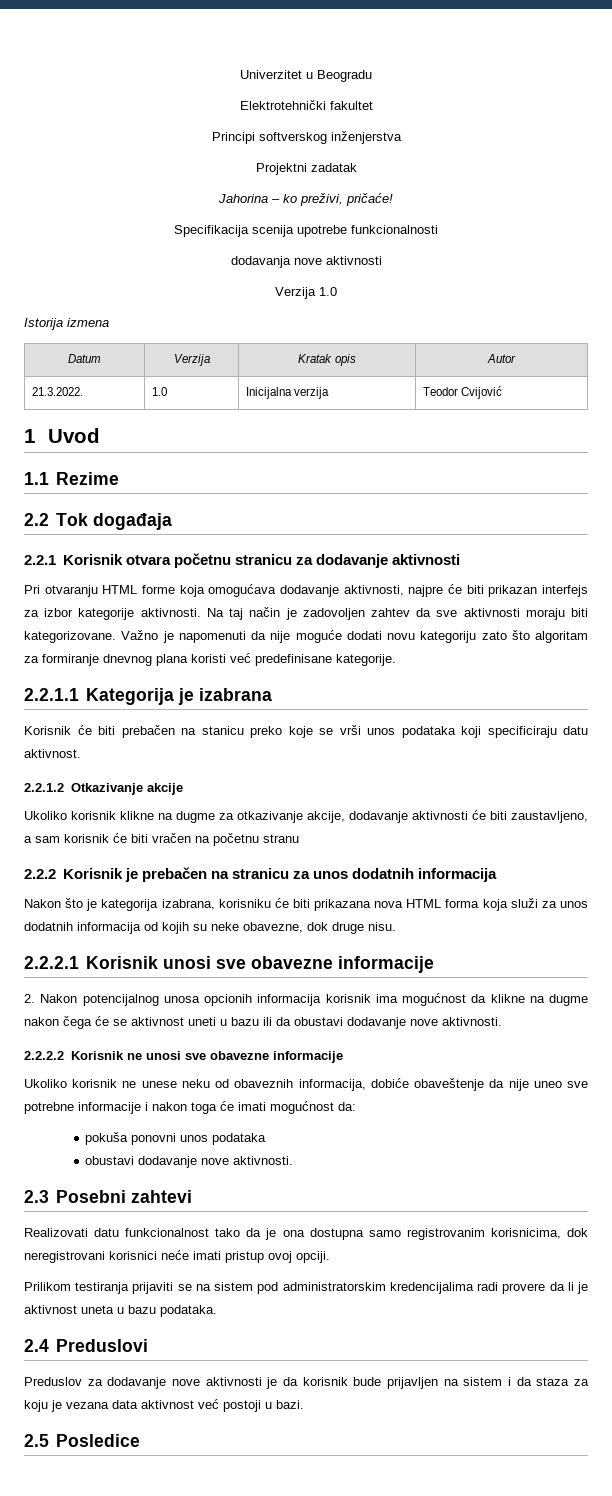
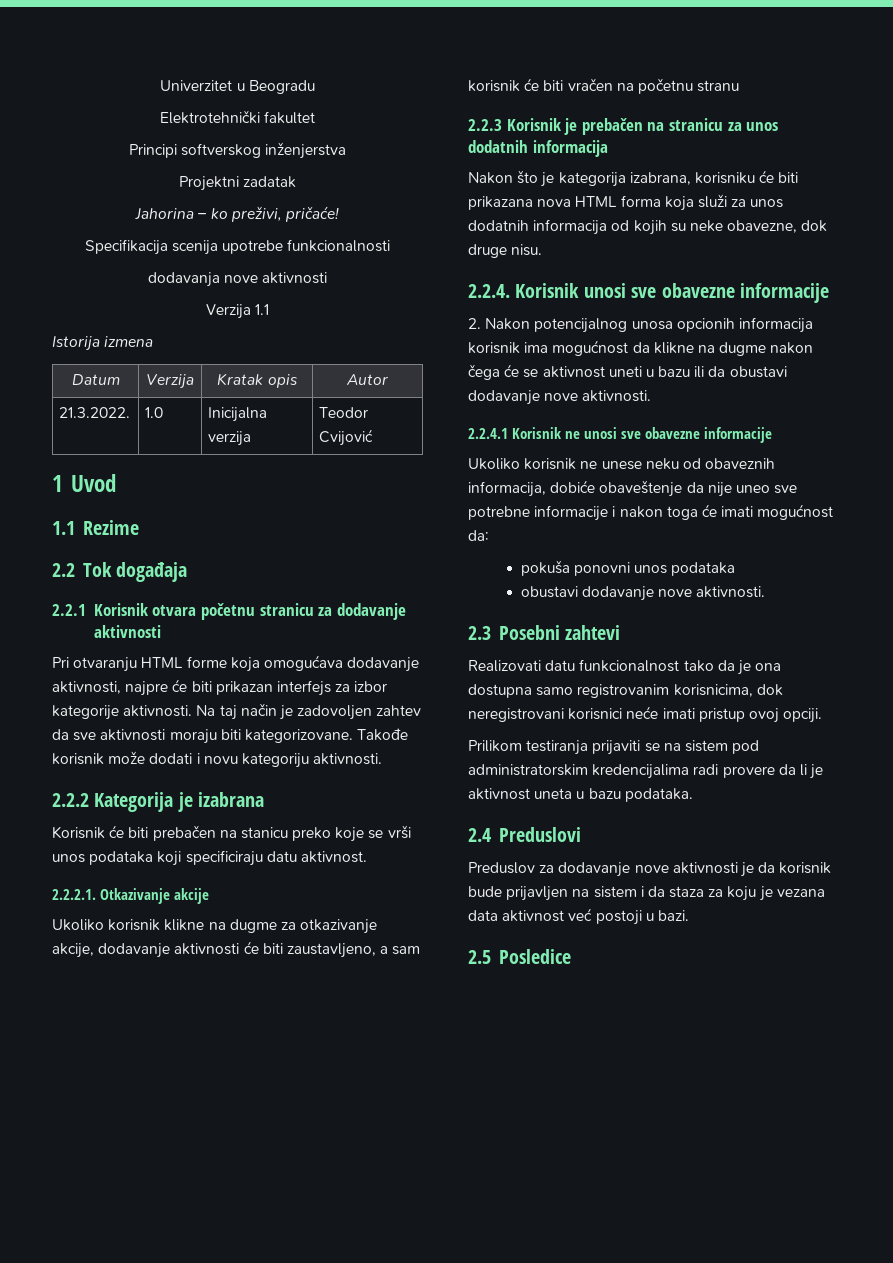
- Verzija 1.0
+ Verzija 1.1
- Važno je napomenuti da nije moguće dodati novu kategoriju zato što algoritam za formiranje dnevnog plana koristi već predefinisane kategorije.
- 2.2.1.1 Kategorija je izabrana
+ Takođe korisnik može dodati i novu kategoriju aktivnosti.
+ 2.2.2 Kategorija je izabrana
- 2.2.1.2 Otkazivanje akcije
+ 2.2.2.1. Otkazivanje akcije
- 2.2.2 Korisnik je prebačen na stranicu za unos dodatnih informacija
+ 2.2.3 Korisnik je prebačen na stranicu za unos dodatnih informacija
- 2.2.2.1 Korisnik unosi sve obavezne informacije
+ 2.2.4. Korisnik unosi sve obavezne informacije
- 2.2.2.2 Korisnik ne unosi sve obavezne informacije
+ 2.2.4.1 Korisnik ne unosi sve obavezne informacije

